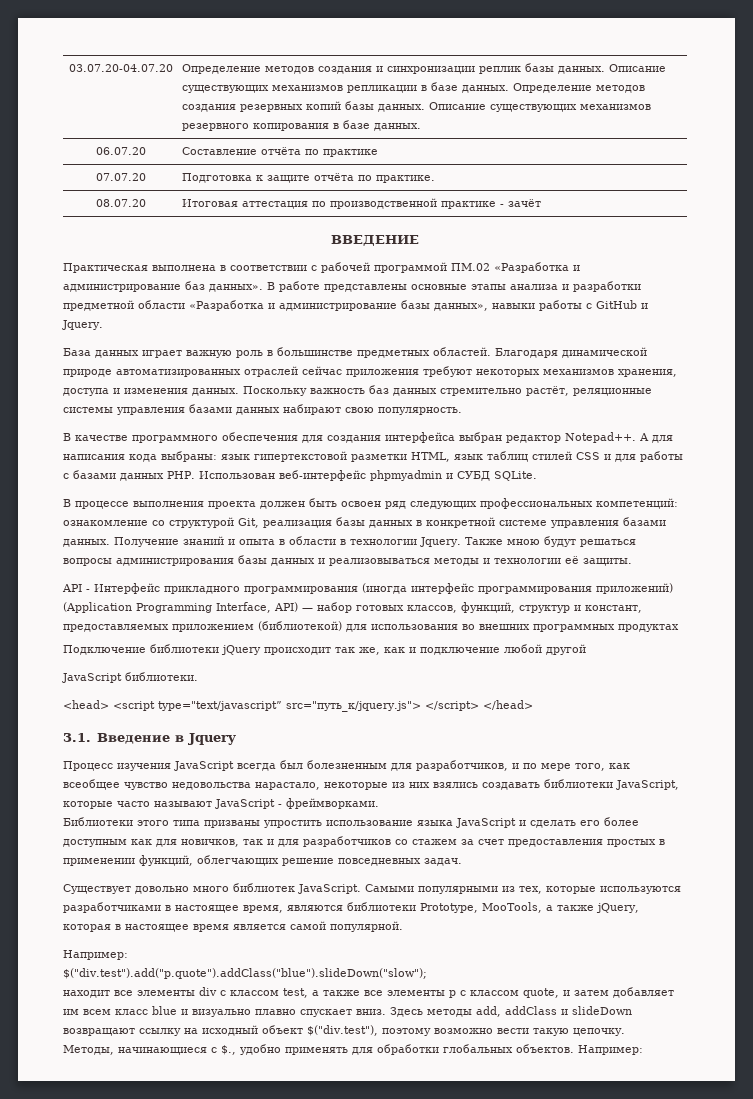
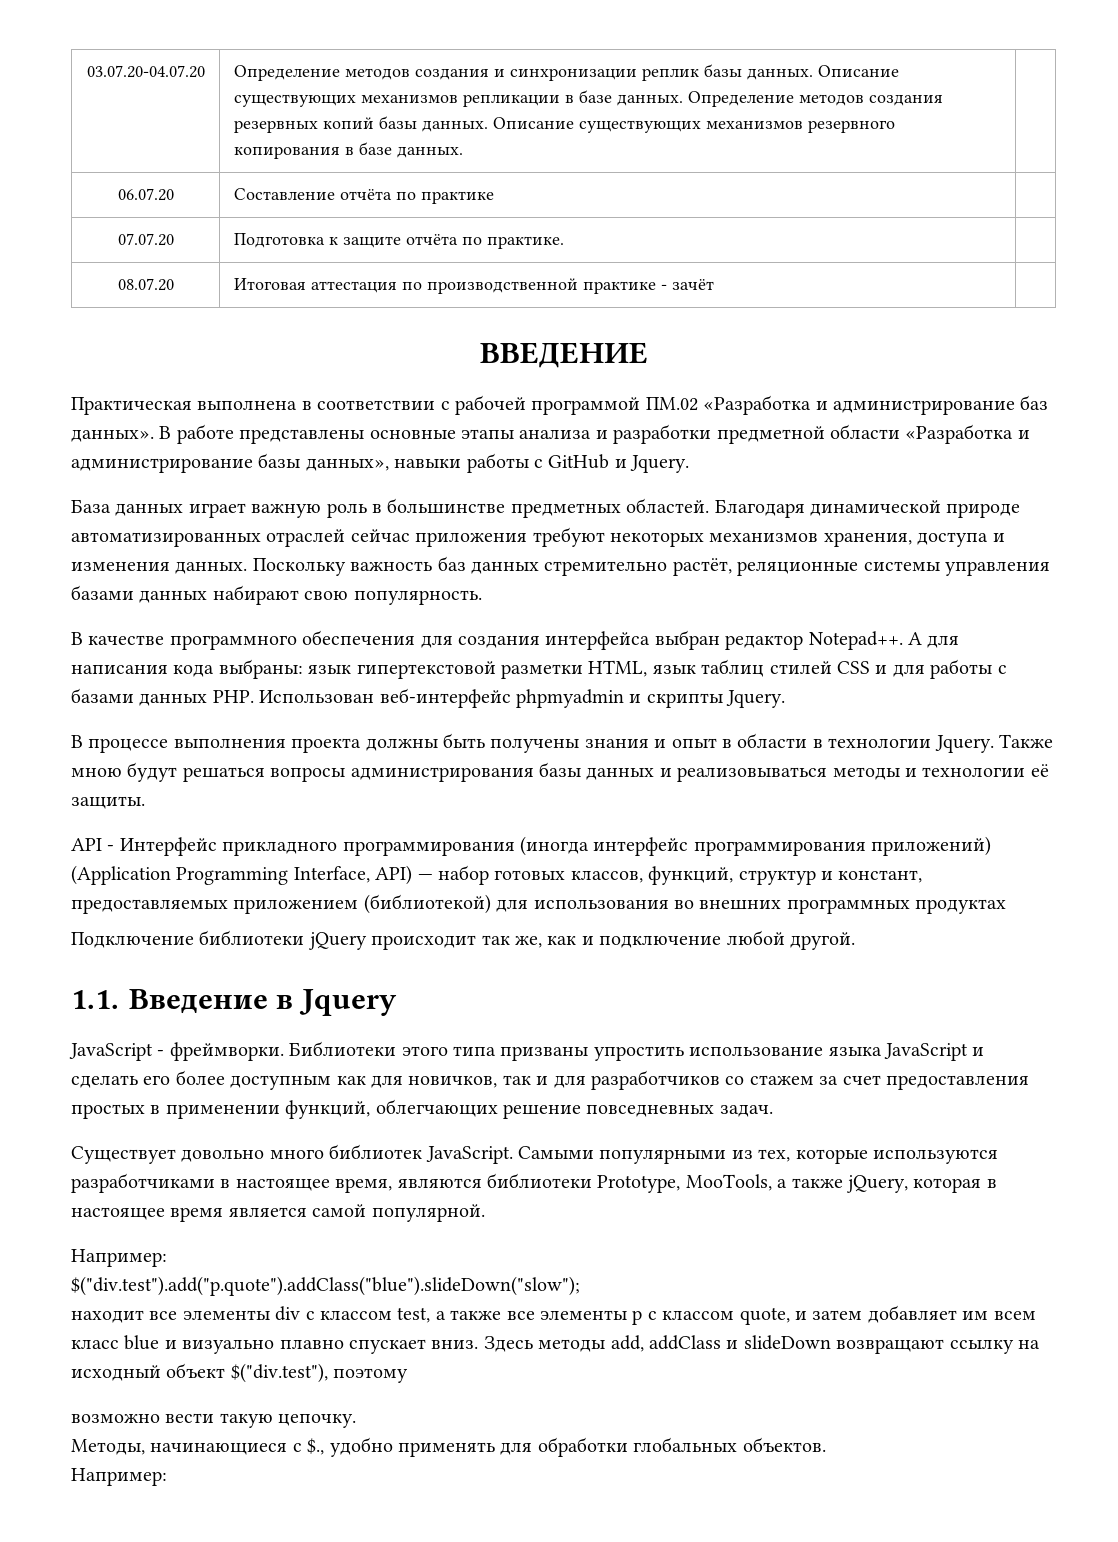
- А для написания кода выбраны: язык гипертекстовой разметки HTML, язык таблиц стилей CSS и для работы с базами данных PHP. Использован веб-интерфейс phpmyadmin и СУБД SQLite.
+ А для написания кода выбраны: язык гипертекстовой разметки HTML, язык таблиц стилей CSS и для работы с базами данных PHP. Использован веб-интерфейс phpmyadmin и скрипты Jquery.
- В процессе выполнения проекта должен быть освоен ряд следующих профессиональных компетенций: ознакомление со структурой Git, реализация базы данных в конкретной системе управления базами данных. Получение знаний и опыта в области в технологии Jquery.
+ В процессе выполнения проекта должны быть получены знания и опыт в области в технологии Jquery.
- Подключение библиотеки jQuery происходит так же, как и подключение любой другой
- JavaScript библиотеки.
- <head> <script type="text/javascript” src="путь_к/jquery.js"> </script> </head>
- 3.1. Введение в Jquery
- Процесс изучения JavaScript всегда был болезненным для разработчиков, и по мере того, как всеобщее чувство недовольства нарастало, некоторые из них взялись создавать библиотеки JavaScript, которые часто называют JavaScript - фреймворками.
- Библиотеки этого типа призваны упростить использование языка JavaScript и сделать его более доступным как для новичков, так и для разработчиков со стажем за счет предоставления простых в применении функций, облегчающих решение повседневных задач.
+ Подключение библиотеки jQuery происходит так же, как и подключение любой другой.
+ 1.1. Введение в Jquery
+ JavaScript - фреймворки. Библиотеки этого типа призваны упростить использование языка JavaScript и сделать его более доступным как для новичков, так и для разработчиков со стажем за счет предоставления простых в применении функций, облегчающих решение повседневных задач.
- Здесь методы add, addClass и slideDown возвращают ссылку на исходный объект $("div.test"), поэтому возможно вести такую цепочку.
+ Здесь методы add, addClass и slideDown возвращают ссылку на исходный объект $("div.test"), поэтому
+ возможно вести такую цепочку.
- Методы, начинающиеся с $., удобно применять для обработки глобальных объектов. Например:
+ Методы, начинающиеся с $., удобно применять для обработки глобальных объектов.
+ Например:

